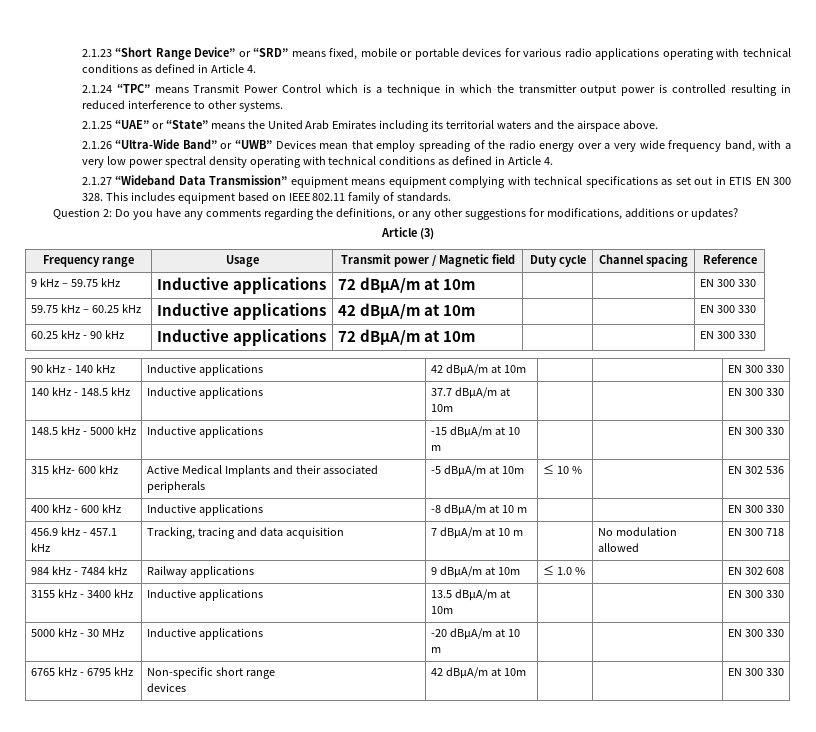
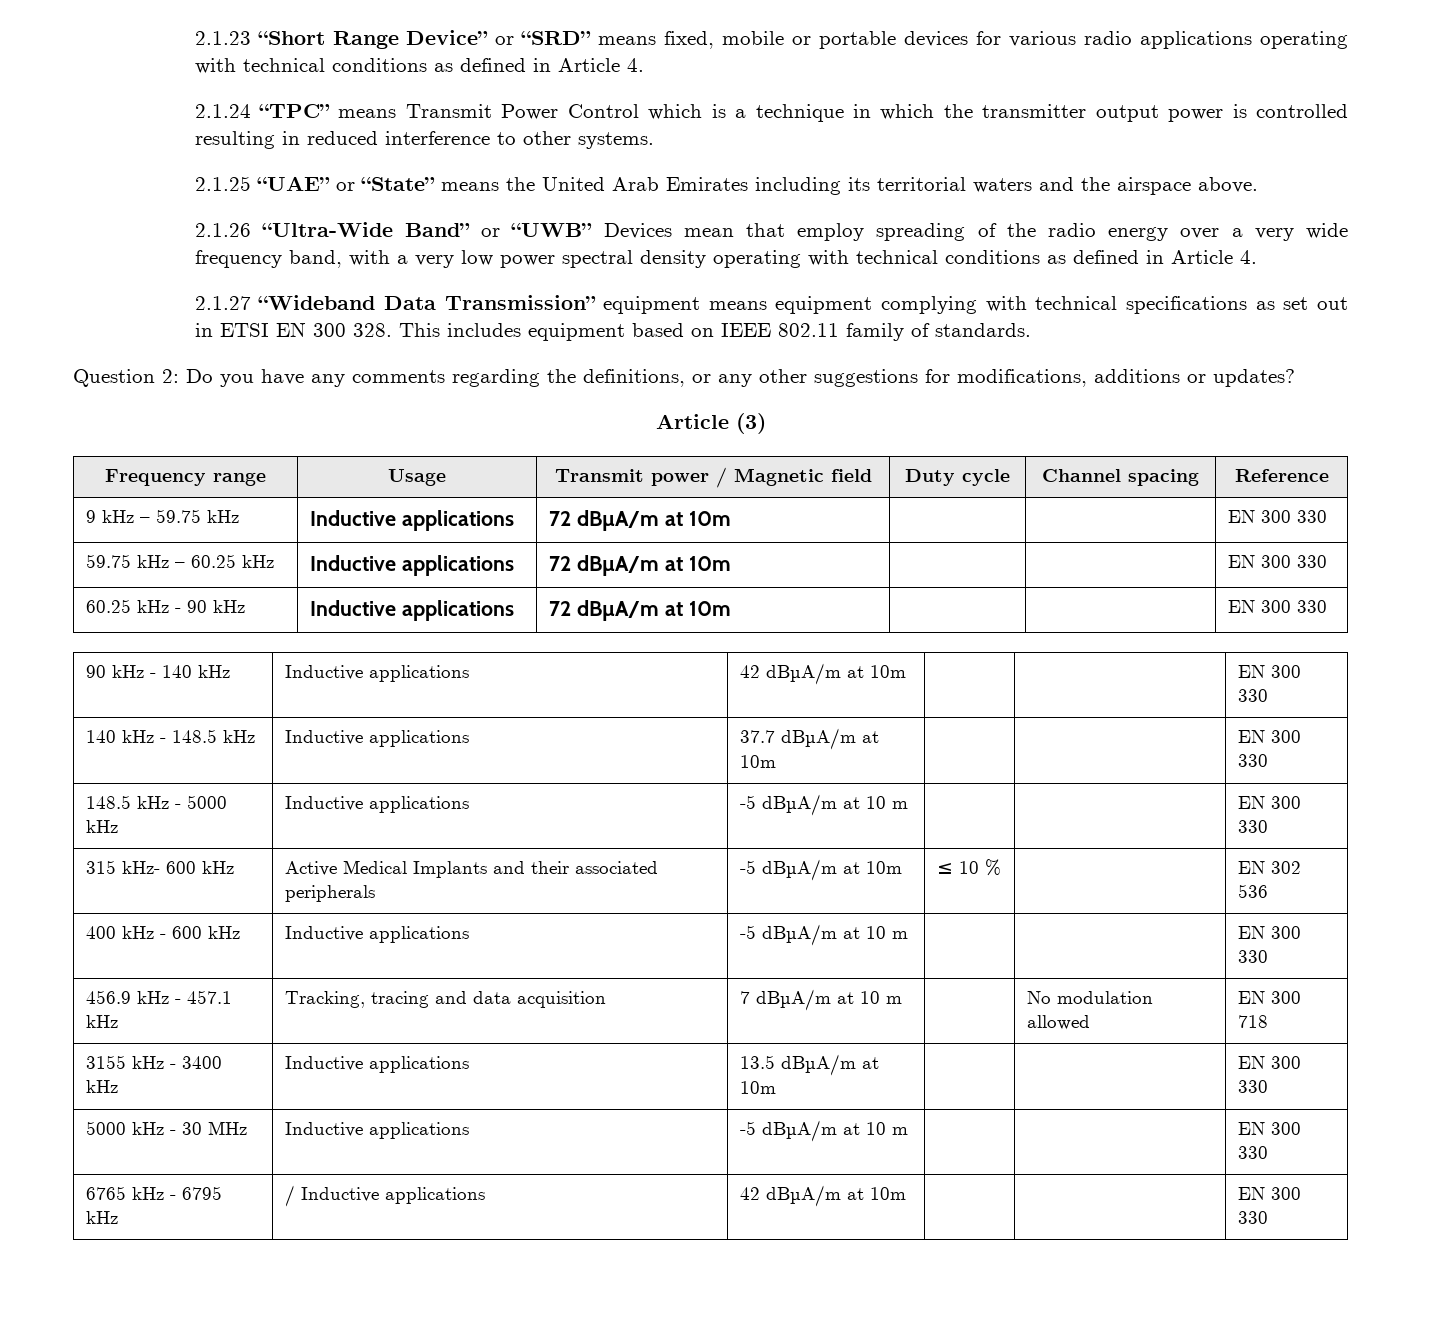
- 2.1.27 “Wideband Data Transmission” equipment means equipment complying with technical specifications as set out in ETIS EN 300 328. This includes equipment based on IEEE 802.11 family of standards.
+ 2.1.27 “Wideband Data Transmission” equipment means equipment complying with technical specifications as set out in ETSI EN 300 328. This includes equipment based on IEEE 802.11 family of standards.
- 59.75 kHz – 60.25 kHz | Inductive applications | 42 dBµA/m at 10m | | | EN 300 330
+ 59.75 kHz – 60.25 kHz | Inductive applications | 72 dBµA/m at 10m | | | EN 300 330
- 148.5 kHz - 5000 kHz | Inductive applications | -15 dBµA/m at 10 m | | | EN 300 330
+ 148.5 kHz - 5000 kHz | Inductive applications | -5 dBµA/m at 10 m | | | EN 300 330
- 400 kHz - 600 kHz | Inductive applications | -8 dBµA/m at 10 m | | | EN 300 330
+ 400 kHz - 600 kHz | Inductive applications | -5 dBµA/m at 10 m | | | EN 300 330
- 984 kHz - 7484 kHz | Railway applications | 9 dBµA/m at 10m | ≤ 1.0 % | | EN 302 608
- 5000 kHz - 30 MHz | Inductive applications | -20 dBµA/m at 10 m | | | EN 300 330
+ 5000 kHz - 30 MHz | Inductive applications | -5 dBµA/m at 10 m | | | EN 300 330
- 6765 kHz - 6795 kHz | Non-specific short range
- devices | 42 dBµA/m at 10m | | | EN 300 330
+ 6765 kHz - 6795 kHz | / Inductive applications | 42 dBµA/m at 10m | | | EN 300 330

